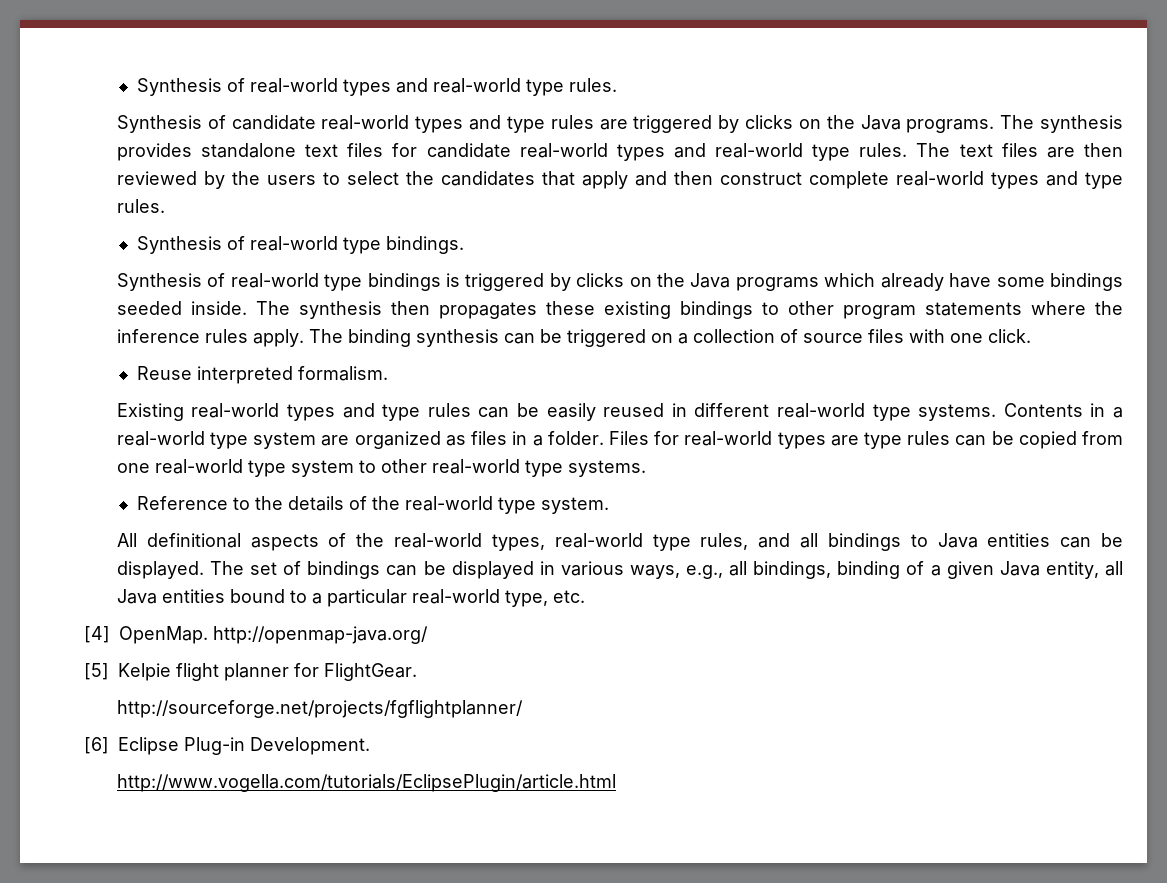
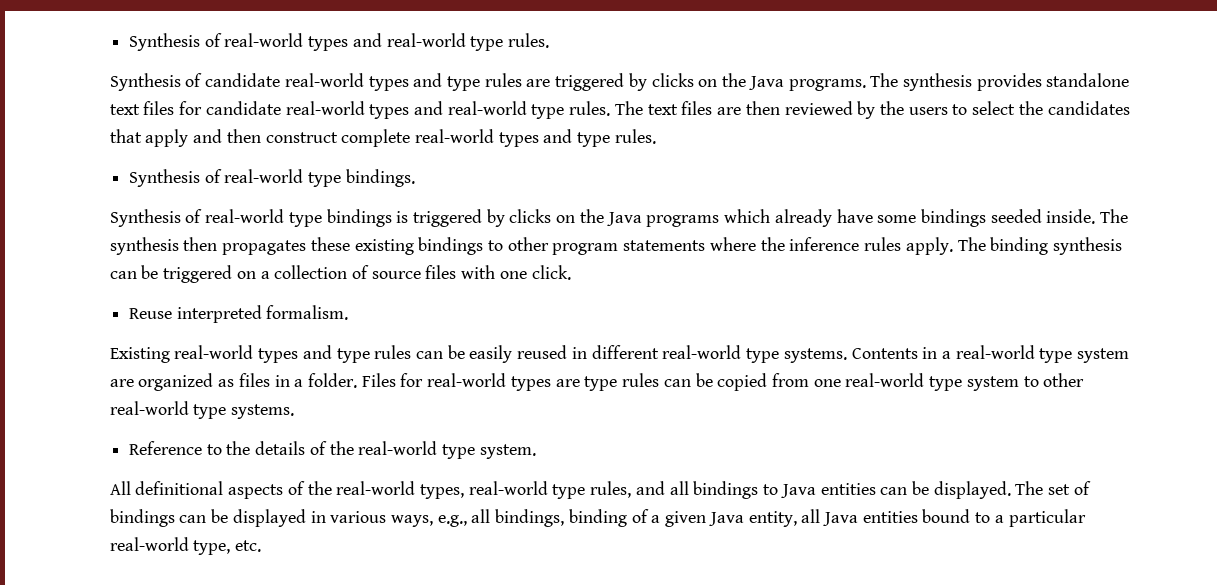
- [4] OpenMap. http://openmap-java.org/
- [5] Kelpie flight planner for FlightGear.
- http://sourceforge.net/projects/fgflightplanner/
- [6] Eclipse Plug-in Development.
- http://www.vogella.com/tutorials/EclipsePlugin/article.html

